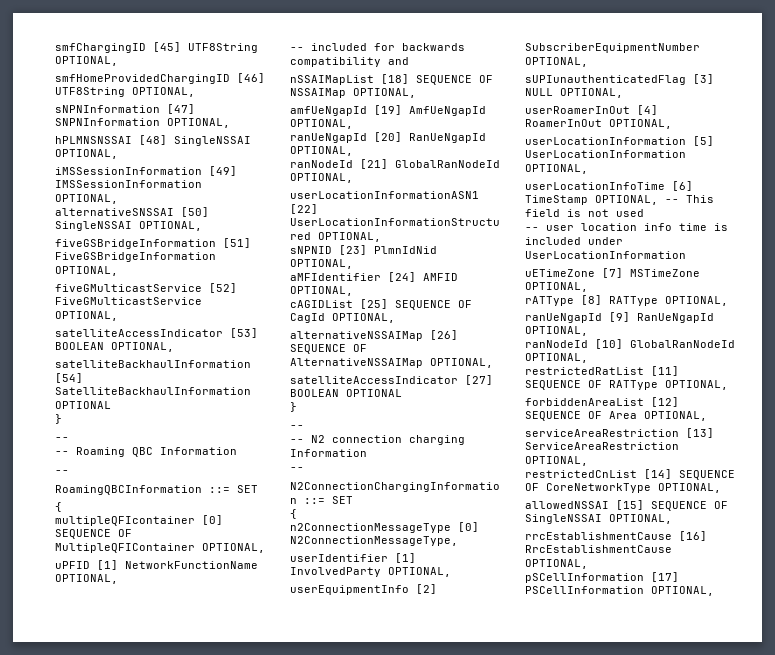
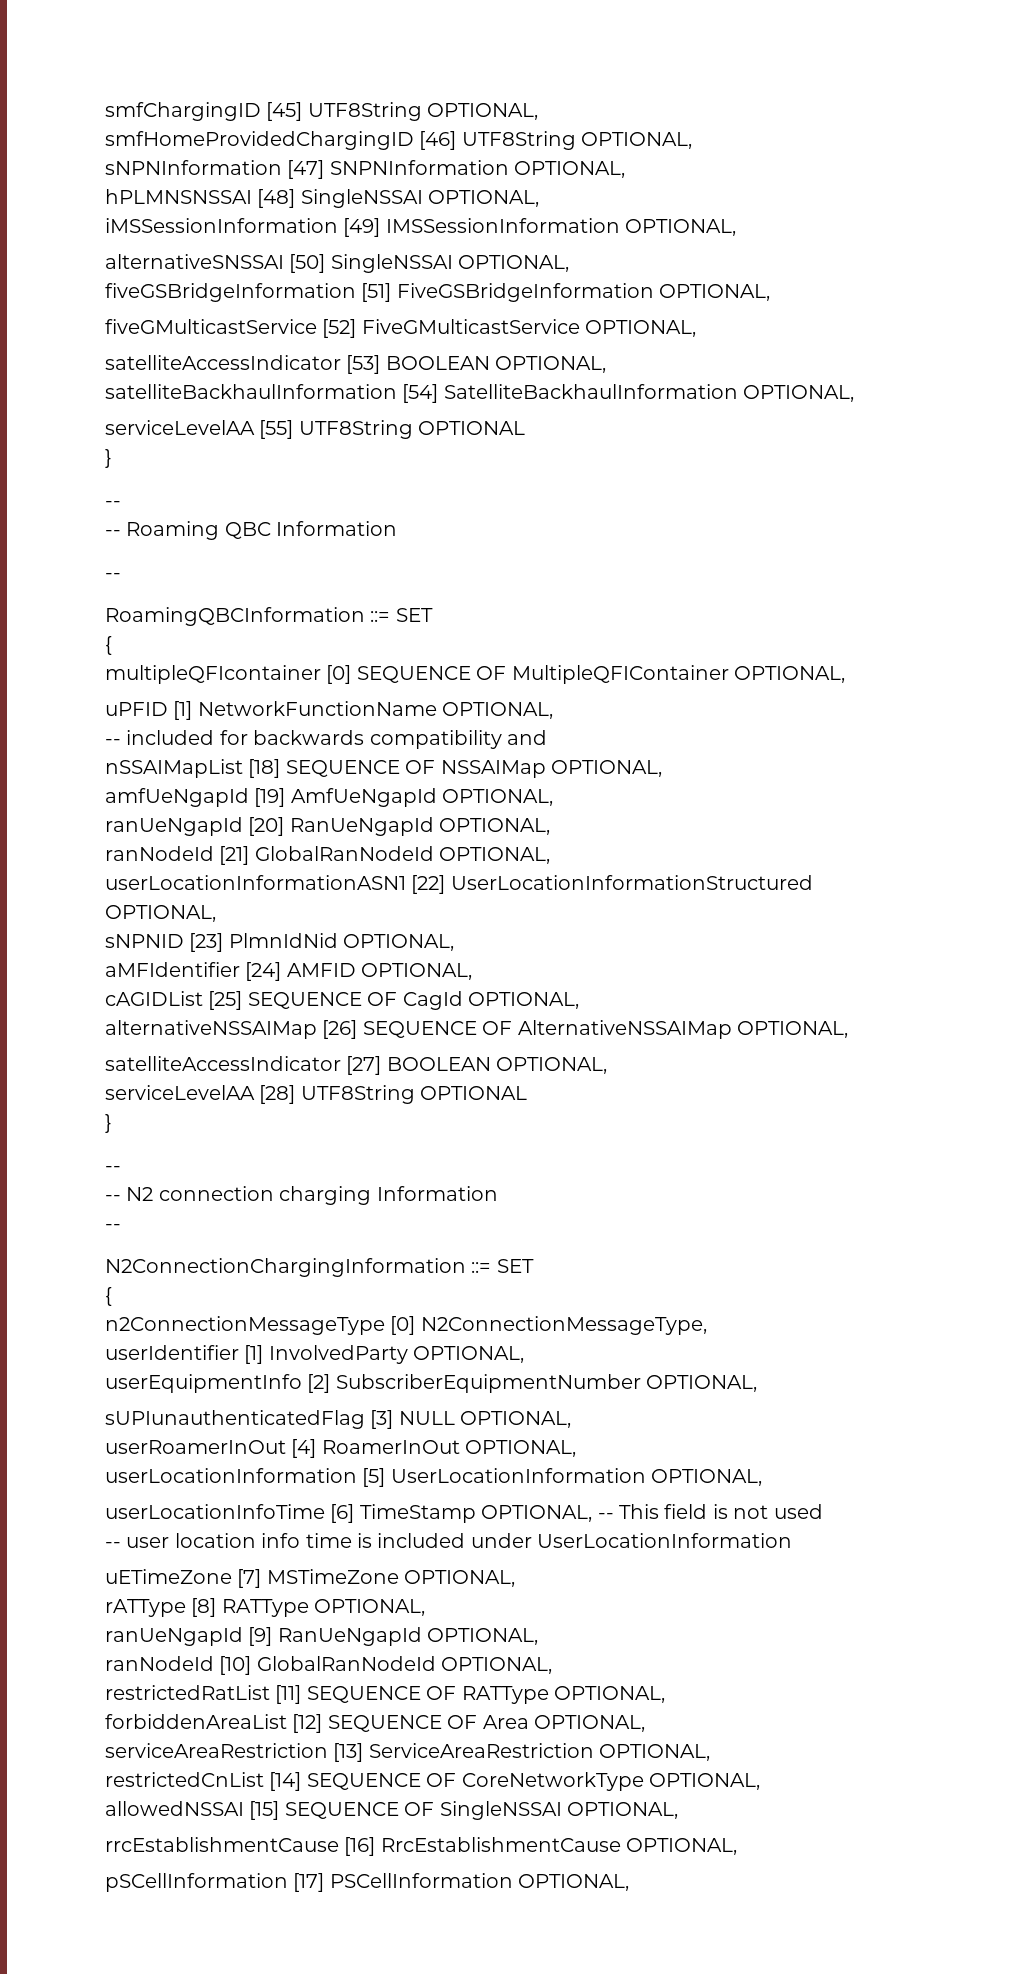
- satelliteBackhaulInformation [54] SatelliteBackhaulInformation OPTIONAL
+ satelliteBackhaulInformation [54] SatelliteBackhaulInformation OPTIONAL,
+ serviceLevelAA [55] UTF8String OPTIONAL
- satelliteAccessIndicator [27] BOOLEAN OPTIONAL
+ satelliteAccessIndicator [27] BOOLEAN OPTIONAL,
+ serviceLevelAA [28] UTF8String OPTIONAL

